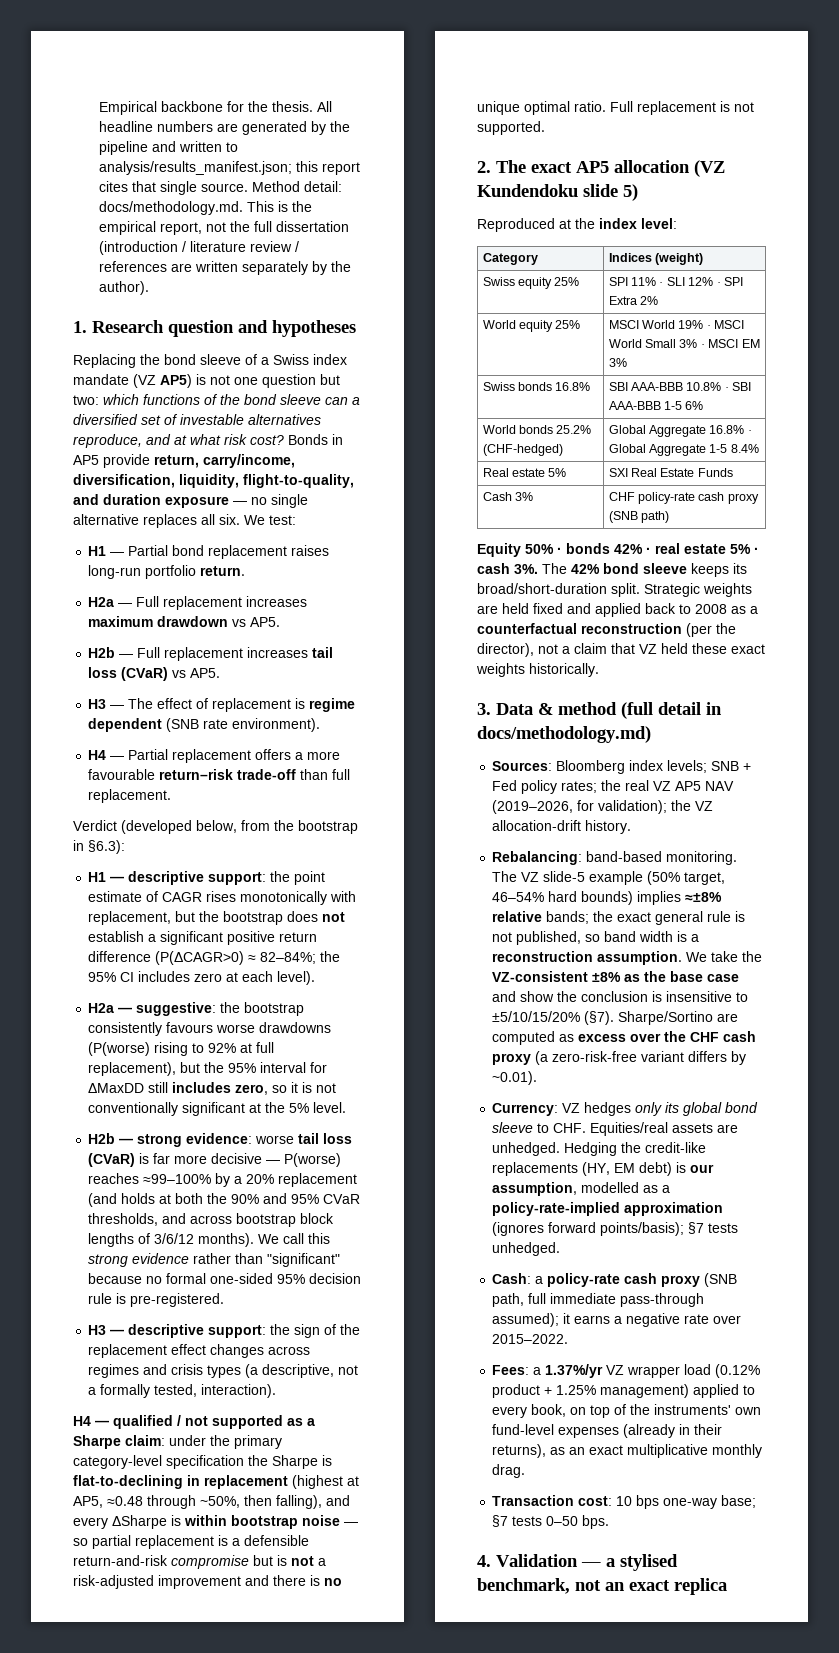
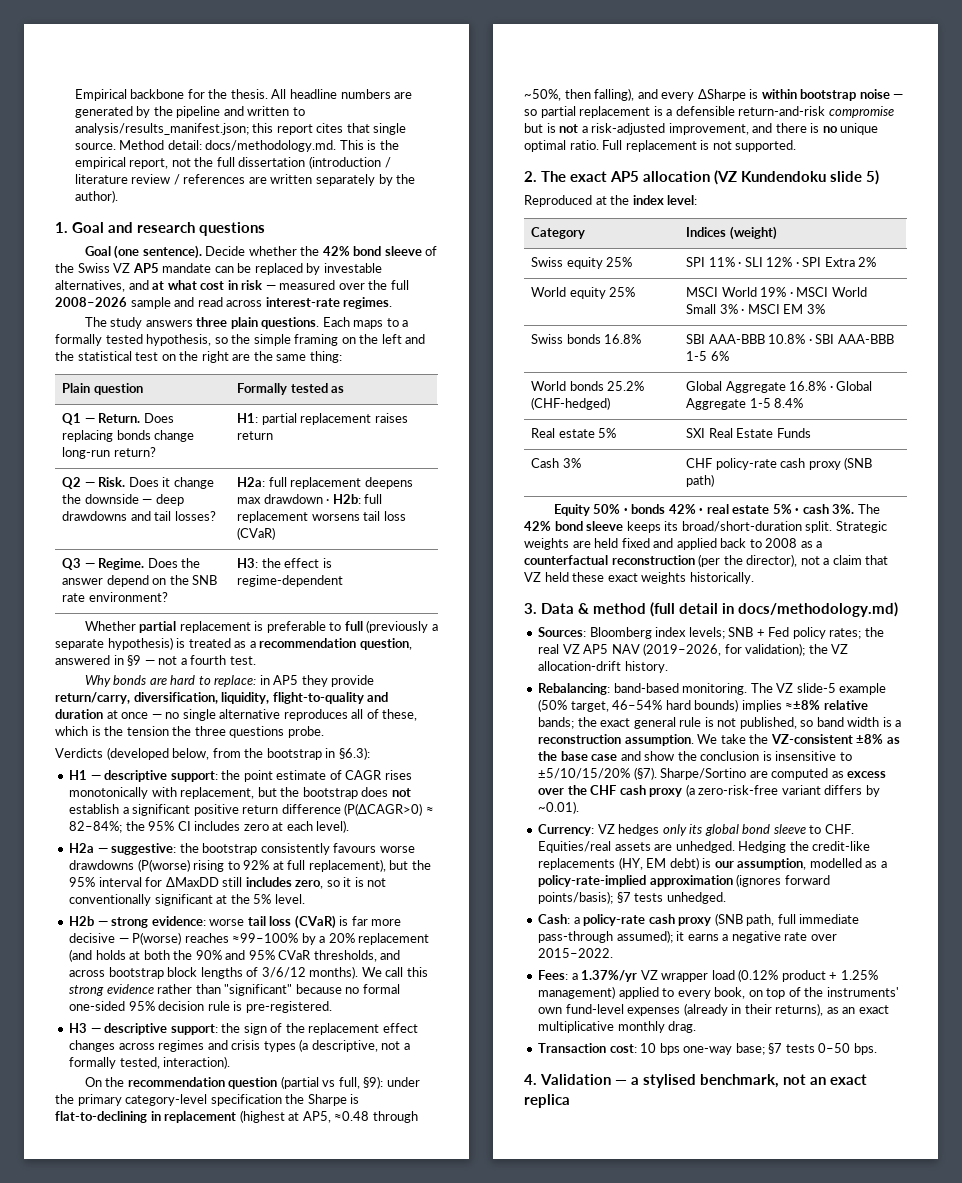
- 1. Research question and hypotheses
- Replacing the bond sleeve of a Swiss index mandate (VZ AP5) is not one question but two: which functions of the bond sleeve can a diversified set of investable alternatives reproduce, and at what risk cost? Bonds in AP5 provide return, carry/income, diversification, liquidity, flight-to-quality, and duration exposure — no single alternative replaces all six. We test:
- H1 — Partial bond replacement raises long-run portfolio return.
- H2a — Full replacement increases maximum drawdown vs AP5.
- H2b — Full replacement increases tail loss (CVaR) vs AP5.
- H3 — The effect of replacement is regime dependent (SNB rate environment).
- H4 — Partial replacement offers a more favourable return–risk trade-off than full replacement.
- Verdict (developed below, from the bootstrap in §6.3):
+ 1. Goal and research questions
+ Goal (one sentence). Decide whether the 42% bond sleeve of the Swiss VZ AP5 mandate can be replaced by investable alternatives, and at what cost in risk — measured over the full 2008–2026 sample and read across interest-rate regimes.
+ The study answers three plain questions. Each maps to a formally tested hypothesis, so the simple framing on the left and the statistical test on the right are the same thing:
+ Plain question | Formally tested as
+ Q1 — Return. Does replacing bonds change long-run return? | H1: partial replacement raises return
+ Q2 — Risk. Does it change the downside — deep drawdowns and tail losses? | H2a: full replacement deepens max drawdown · H2b: full replacement worsens tail loss (CVaR)
+ Q3 — Regime. Does the answer depend on the SNB rate environment? | H3: the effect is regime-dependent
+ Whether partial replacement is preferable to full (previously a separate hypothesis) is treated as a recommendation question, answered in §9 — not a fourth test.
+ Why bonds are hard to replace: in AP5 they provide return/carry, diversification, liquidity, flight-to-quality and duration at once — no single alternative reproduces all of these, which is the tension the three questions probe.
+ Verdicts (developed below, from the bootstrap in §6.3):
- H4 — qualified / not supported as a Sharpe claim: under the primary category-level specification the Sharpe is flat-to-declining in replacement (highest at AP5, ≈0.48 through ~50%, then falling), and every ΔSharpe is within bootstrap noise — so partial replacement is a defensible return-and-risk compromise but is not a risk-adjusted improvement and there is no unique optimal ratio.
+ On the recommendation question (partial vs full, §9): under the primary category-level specification the Sharpe is flat-to-declining in replacement (highest at AP5, ≈0.48 through ~50%, then falling), and every ΔSharpe is within bootstrap noise — so partial replacement is a defensible return-and-risk compromise but is not a risk-adjusted improvement, and there is no unique optimal ratio.

